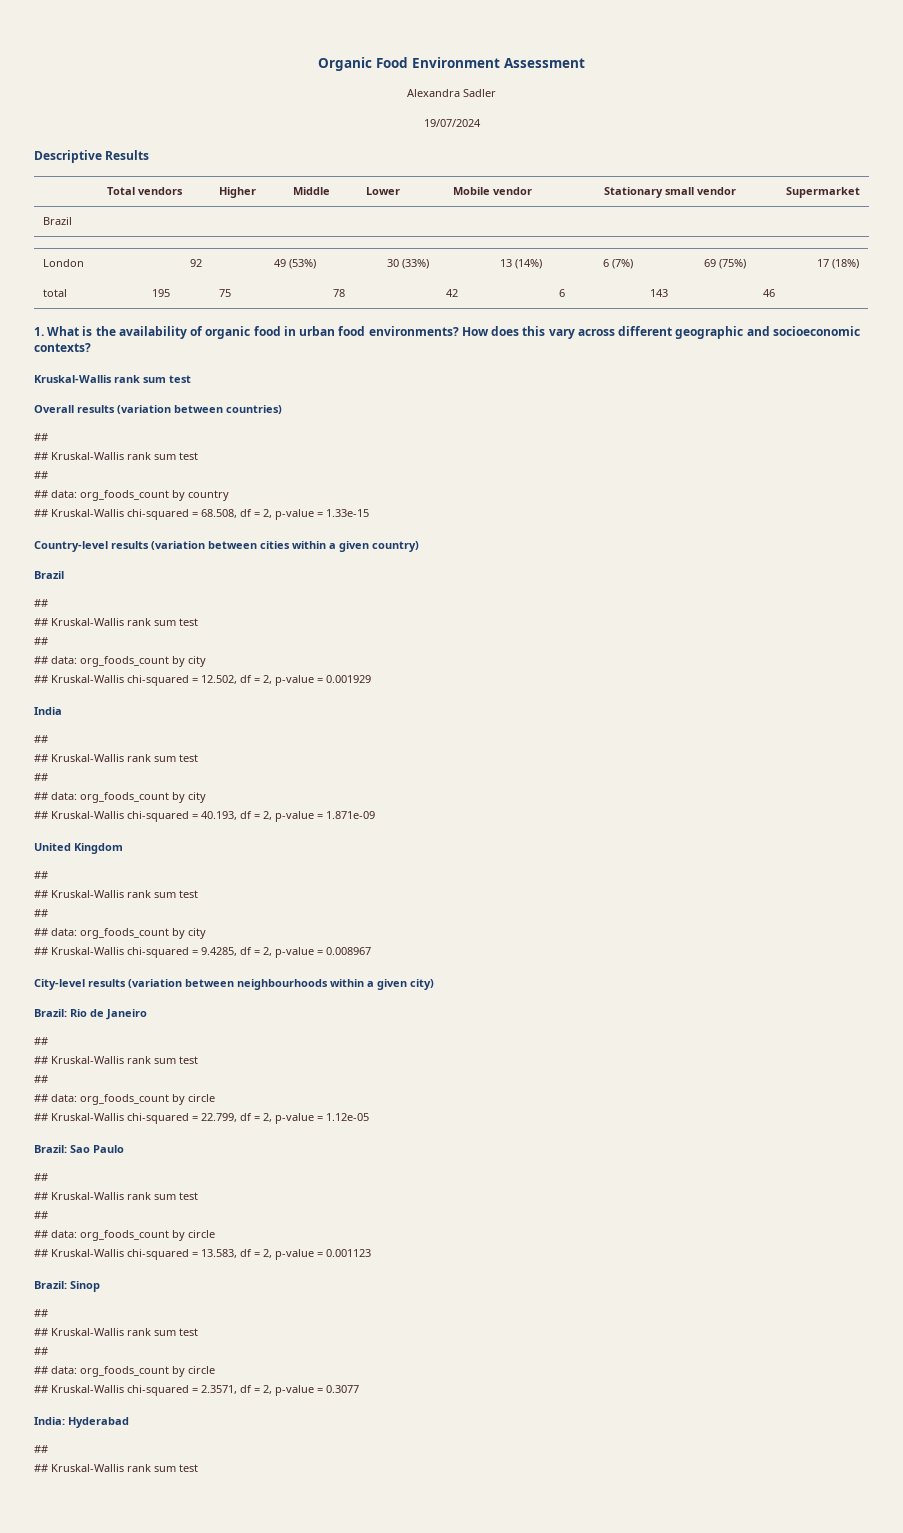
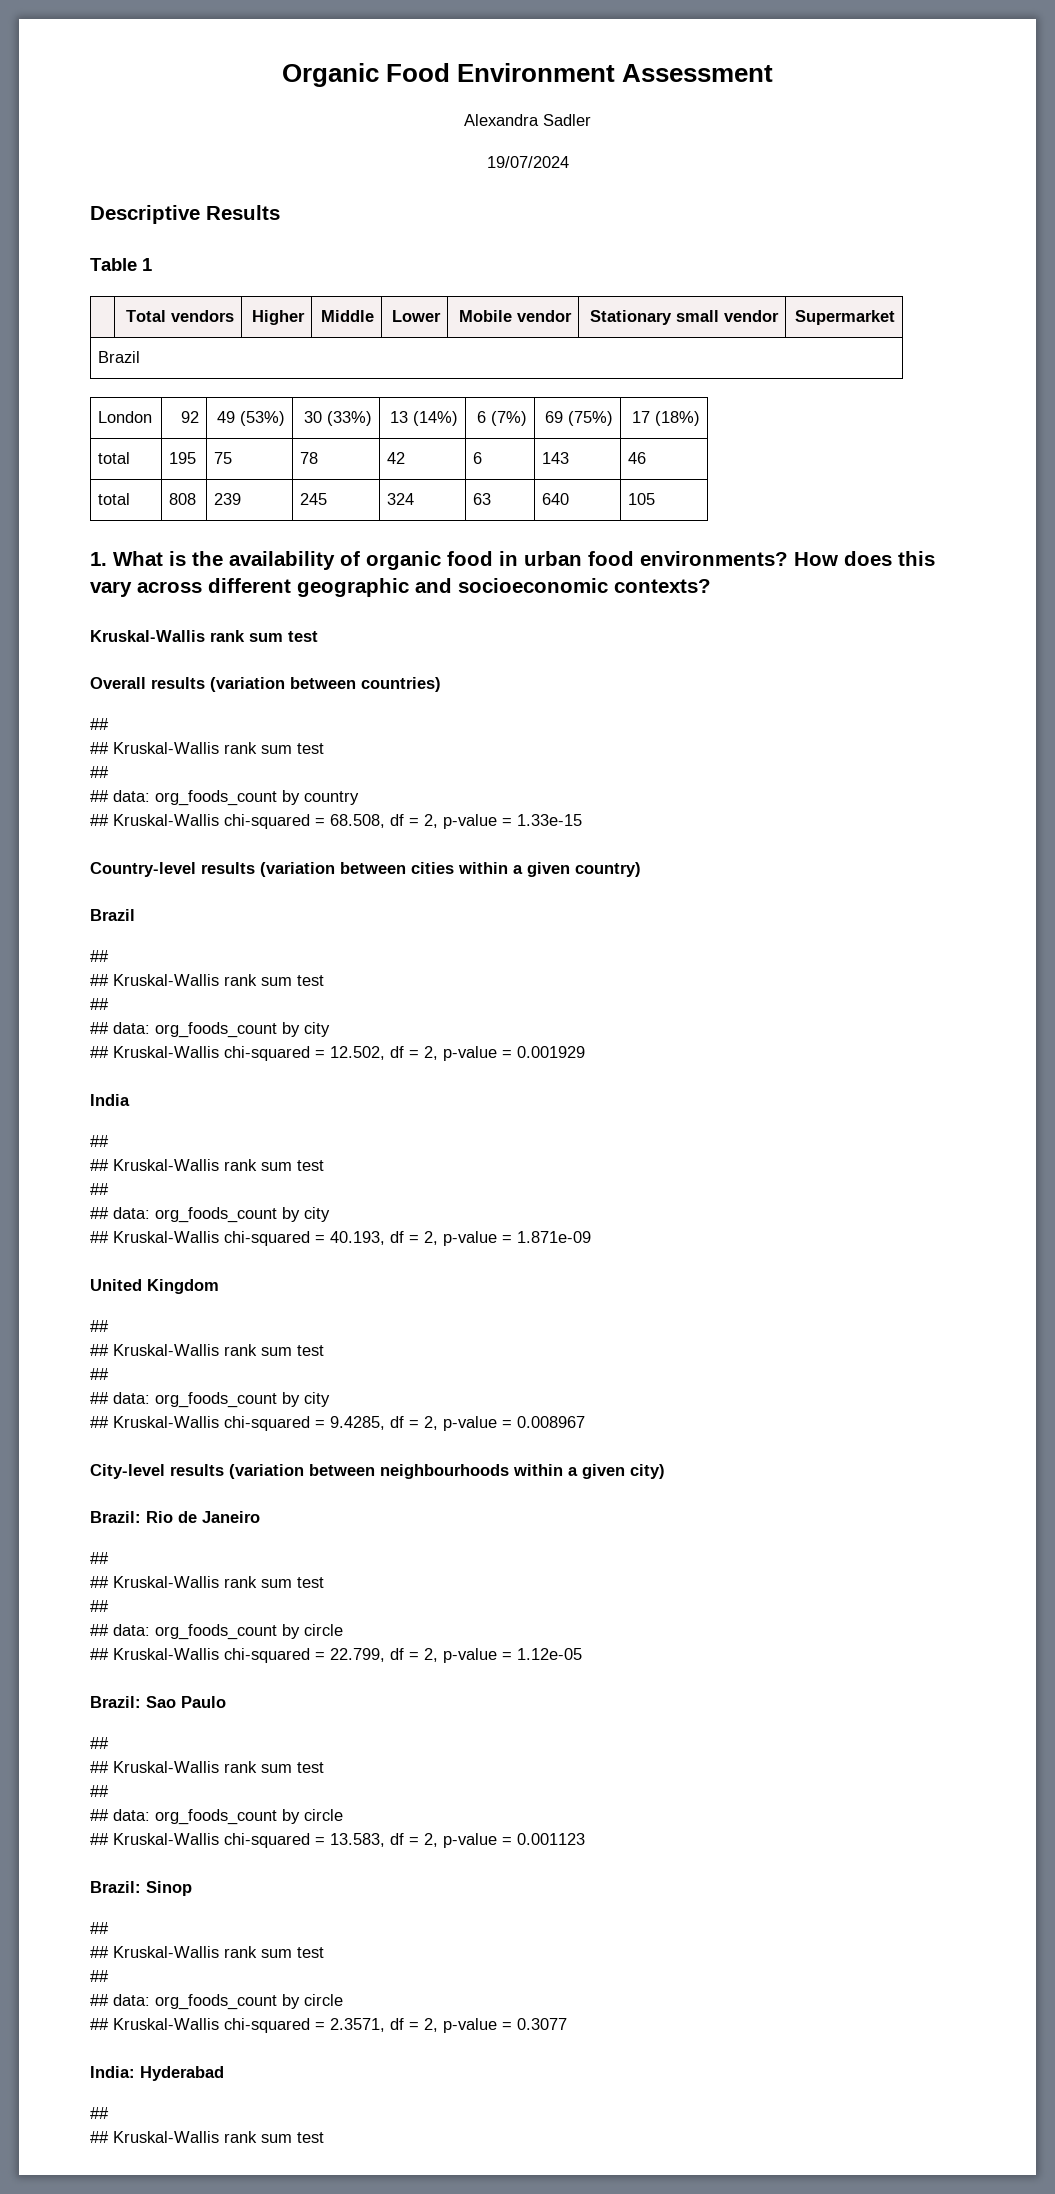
+ Table 1
+ total | 808 | 239 | 245 | 324 | 63 | 640 | 105

